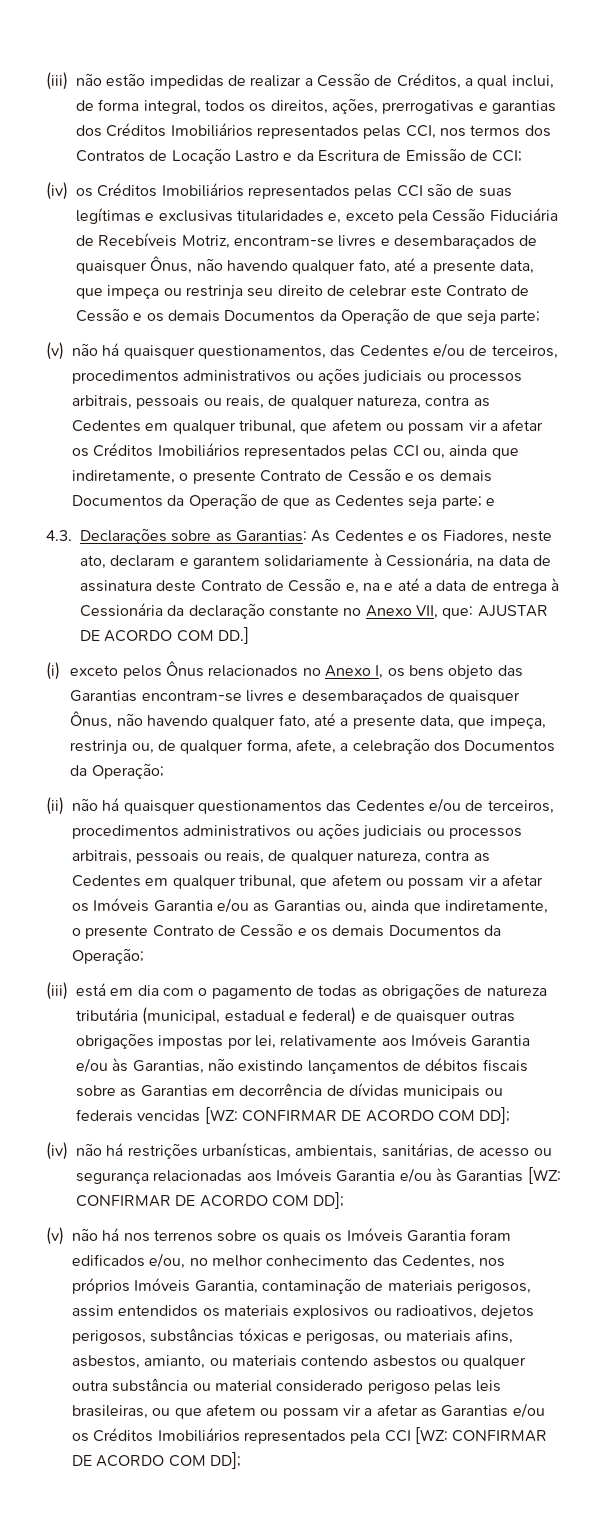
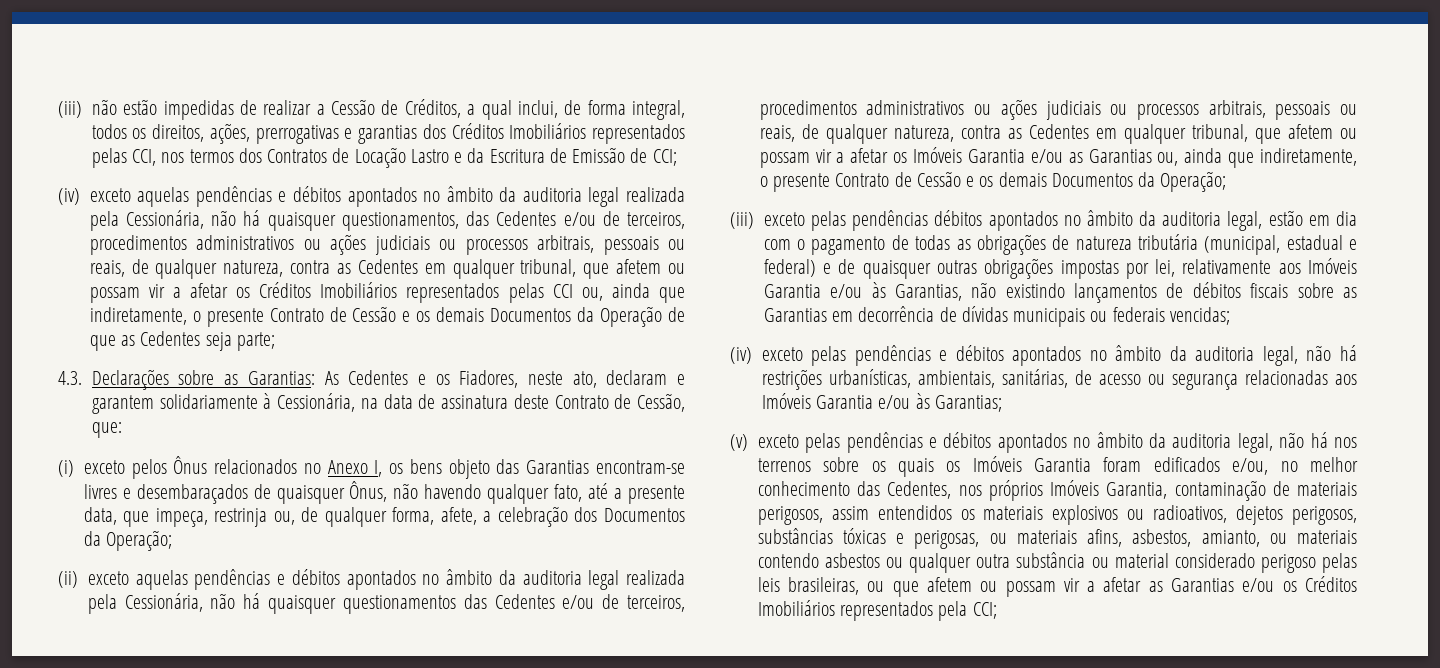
- (iv) os Créditos Imobiliários representados pelas CCI são de suas legítimas e exclusivas titularidades e, exceto pela Cessão Fiduciária de Recebíveis Motriz, encontram-se livres e desembaraçados de quaisquer Ônus, não havendo qualquer fato, até a presente data, que impeça ou restrinja seu direito de celebrar este Contrato de Cessão e os demais Documentos da Operação de que seja parte;
- (v) não há quaisquer questionamentos, das Cedentes e/ou de terceiros, procedimentos administrativos ou ações judiciais ou processos arbitrais, pessoais ou reais, de qualquer natureza, contra as Cedentes em qualquer tribunal, que afetem ou possam vir a afetar os Créditos Imobiliários representados pelas CCI ou, ainda que indiretamente, o presente Contrato de Cessão e os demais Documentos da Operação de que as Cedentes seja parte; e
+ (iv) exceto aquelas pendências e débitos apontados no âmbito da auditoria legal realizada pela Cessionária, não há quaisquer questionamentos, das Cedentes e/ou de terceiros, procedimentos administrativos ou ações judiciais ou processos arbitrais, pessoais ou reais, de qualquer natureza, contra as Cedentes em qualquer tribunal, que afetem ou possam vir a afetar os Créditos Imobiliários representados pelas CCI ou, ainda que indiretamente, o presente Contrato de Cessão e os demais Documentos da Operação de que as Cedentes seja parte;
- 4.3. Declarações sobre as Garantias: As Cedentes e os Fiadores, neste ato, declaram e garantem solidariamente à Cessionária, na data de assinatura deste Contrato de Cessão e, na e até a data de entrega à Cessionária da declaração constante no Anexo VII, que: AJUSTAR DE ACORDO COM DD.]
+ 4.3. Declarações sobre as Garantias: As Cedentes e os Fiadores, neste ato, declaram e garantem solidariamente à Cessionária, na data de assinatura deste Contrato de Cessão, que:
- (ii) não há quaisquer questionamentos das Cedentes e/ou de terceiros, procedimentos administrativos ou ações judiciais ou processos arbitrais, pessoais ou reais, de qualquer natureza, contra as Cedentes em qualquer tribunal, que afetem ou possam vir a afetar os Imóveis Garantia e/ou as Garantias ou, ainda que indiretamente, o presente Contrato de Cessão e os demais Documentos da Operação;
+ (ii) exceto aquelas pendências e débitos apontados no âmbito da auditoria legal realizada pela Cessionária, não há quaisquer questionamentos das Cedentes e/ou de terceiros, procedimentos administrativos ou ações judiciais ou processos arbitrais, pessoais ou reais, de qualquer natureza, contra as Cedentes em qualquer tribunal, que afetem ou possam vir a afetar os Imóveis Garantia e/ou as Garantias ou, ainda que indiretamente, o presente Contrato de Cessão e os demais Documentos da Operação;
- (iii) está em dia com o pagamento de todas as obrigações de natureza tributária (municipal, estadual e federal) e de quaisquer outras obrigações impostas por lei, relativamente aos Imóveis Garantia e/ou às Garantias, não existindo lançamentos de débitos fiscais sobre as Garantias em decorrência de dívidas municipais ou federais vencidas [WZ: CONFIRMAR DE ACORDO COM DD];
- (iv) não há restrições urbanísticas, ambientais, sanitárias, de acesso ou segurança relacionadas aos Imóveis Garantia e/ou às Garantias [WZ: CONFIRMAR DE ACORDO COM DD];
- (v) não há nos terrenos sobre os quais os Imóveis Garantia foram edificados e/ou, no melhor conhecimento das Cedentes, nos próprios Imóveis Garantia, contaminação de materiais perigosos, assim entendidos os materiais explosivos ou radioativos, dejetos perigosos, substâncias tóxicas e perigosas, ou materiais afins, asbestos, amianto, ou materiais contendo asbestos ou qualquer outra substância ou material considerado perigoso pelas leis brasileiras, ou que afetem ou possam vir a afetar as Garantias e/ou os Créditos Imobiliários representados pela CCI [WZ: CONFIRMAR DE ACORDO COM DD];
+ (iii) exceto pelas pendências débitos apontados no âmbito da auditoria legal, estão em dia com o pagamento de todas as obrigações de natureza tributária (municipal, estadual e federal) e de quaisquer outras obrigações impostas por lei, relativamente aos Imóveis Garantia e/ou às Garantias, não existindo lançamentos de débitos fiscais sobre as Garantias em decorrência de dívidas municipais ou federais vencidas;
+ (iv) exceto pelas pendências e débitos apontados no âmbito da auditoria legal, não há restrições urbanísticas, ambientais, sanitárias, de acesso ou segurança relacionadas aos Imóveis Garantia e/ou às Garantias;
+ (v) exceto pelas pendências e débitos apontados no âmbito da auditoria legal, não há nos terrenos sobre os quais os Imóveis Garantia foram edificados e/ou, no melhor conhecimento das Cedentes, nos próprios Imóveis Garantia, contaminação de materiais perigosos, assim entendidos os materiais explosivos ou radioativos, dejetos perigosos, substâncias tóxicas e perigosas, ou materiais afins, asbestos, amianto, ou materiais contendo asbestos ou qualquer outra substância ou material considerado perigoso pelas leis brasileiras, ou que afetem ou possam vir a afetar as Garantias e/ou os Créditos Imobiliários representados pela CCI;

